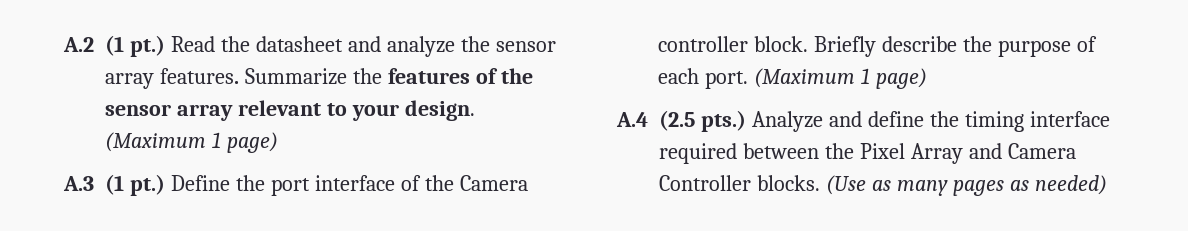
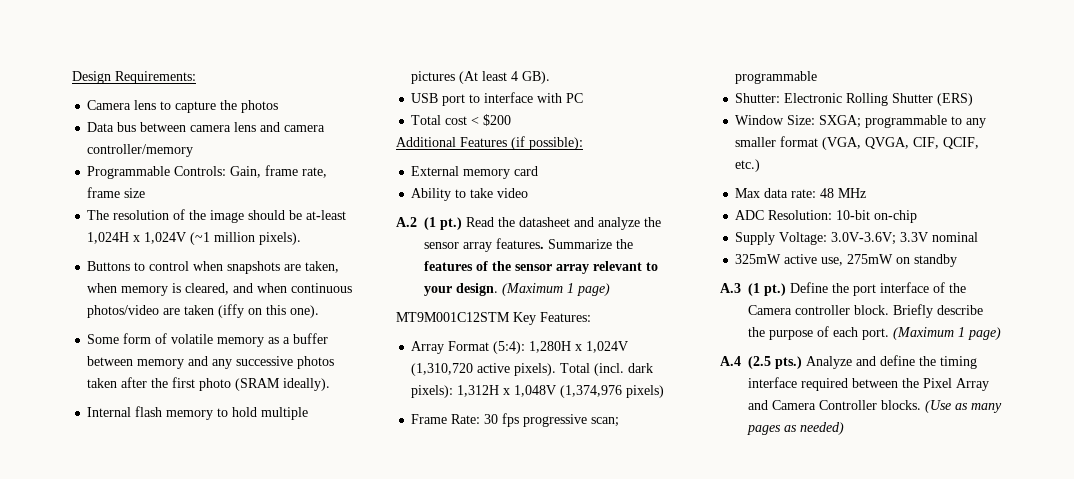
+ Design Requirements:
+ Camera lens to capture the photos
+ Data bus between camera lens and camera controller/memory
+ Programmable Controls: Gain, frame rate, frame size
+ The resolution of the image should be at-least 1,024H x 1,024V (~1 million pixels).
+ Buttons to control when snapshots are taken, when memory is cleared, and when continuous photos/video are taken (iffy on this one).
+ Some form of volatile memory as a buffer between memory and any successive photos taken after the first photo (SRAM ideally).
+ Internal flash memory to hold multiple pictures (At least 4 GB).
+ USB port to interface with PC
+ Total cost < $200
+ Additional Features (if possible):
+ External memory card
+ Ability to take video
+ MT9M001C12STM Key Features:
+ Array Format (5:4): 1,280H x 1,024V (1,310,720 active pixels). Total (incl. dark pixels): 1,312H x 1,048V (1,374,976 pixels)
+ Frame Rate: 30 fps progressive scan; programmable
+ Shutter: Electronic Rolling Shutter (ERS)
+ Window Size: SXGA; programmable to any smaller format (VGA, QVGA, CIF, QCIF, etc.)
+ Max data rate: 48 MHz
+ ADC Resolution: 10-bit on-chip
+ Supply Voltage: 3.0V-3.6V; 3.3V nominal
+ 325mW active use, 275mW on standby

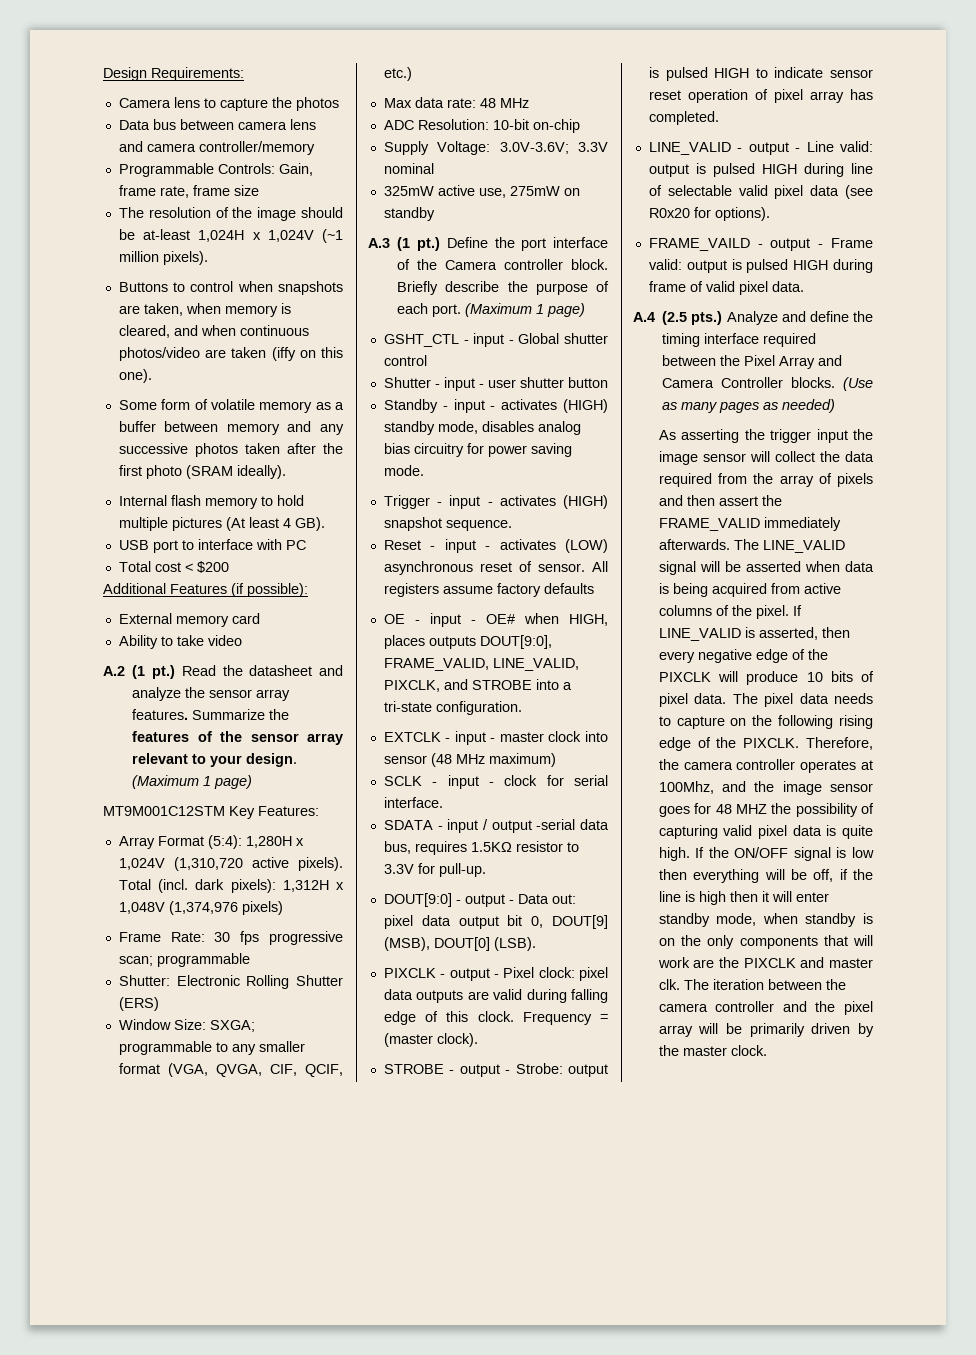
+ GSHT_CTL - input - Global shutter control
+ Shutter - input - user shutter button
+ Standby - input - activates (HIGH) standby mode, disables analog bias circuitry for power saving mode.
+ Trigger - input - activates (HIGH) snapshot sequence.
+ Reset - input - activates (LOW) asynchronous reset of sensor. All registers assume factory defaults
+ OE - input - OE# when HIGH, places outputs DOUT[9:0], FRAME_VALID, LINE_VALID, PIXCLK, and STROBE into a tri-state configuration.
+ EXTCLK - input - master clock into sensor (48 MHz maximum)
+ SCLK - input - clock for serial interface.
+ SDATA - input / output -serial data bus, requires 1.5KΩ resistor to 3.3V for pull-up.
+ DOUT[9:0] - output - Data out: pixel data output bit 0, DOUT[9] (MSB), DOUT[0] (LSB).
+ PIXCLK - output - Pixel clock: pixel data outputs are valid during falling edge of this clock. Frequency = (master clock).
+ STROBE - output - Strobe: output is pulsed HIGH to indicate sensor reset operation of pixel array has completed.
+ LINE_VALID - output - Line valid: output is pulsed HIGH during line of selectable valid pixel data (see R0x20 for options).
+ FRAME_VAILD - output - Frame valid: output is pulsed HIGH during frame of valid pixel data.
+ As asserting the trigger input the image sensor will collect the data required from the array of pixels and then assert the FRAME_VALID immediately afterwards. The LINE_VALID signal will be asserted when data is being acquired from active columns of the pixel. If LINE_VALID is asserted, then every negative edge of the PIXCLK will produce 10 bits of pixel data. The pixel data needs to capture on the following rising edge of the PIXCLK. Therefore, the camera controller operates at 100Mhz, and the image sensor goes for 48 MHZ the possibility of capturing valid pixel data is quite high. If the ON/OFF signal is low then everything will be off, if the line is high then it will enter standby mode, when standby is on the only components that will work are the PIXCLK and master clk. The iteration between the camera controller and the pixel array will be primarily driven by the master clock.

